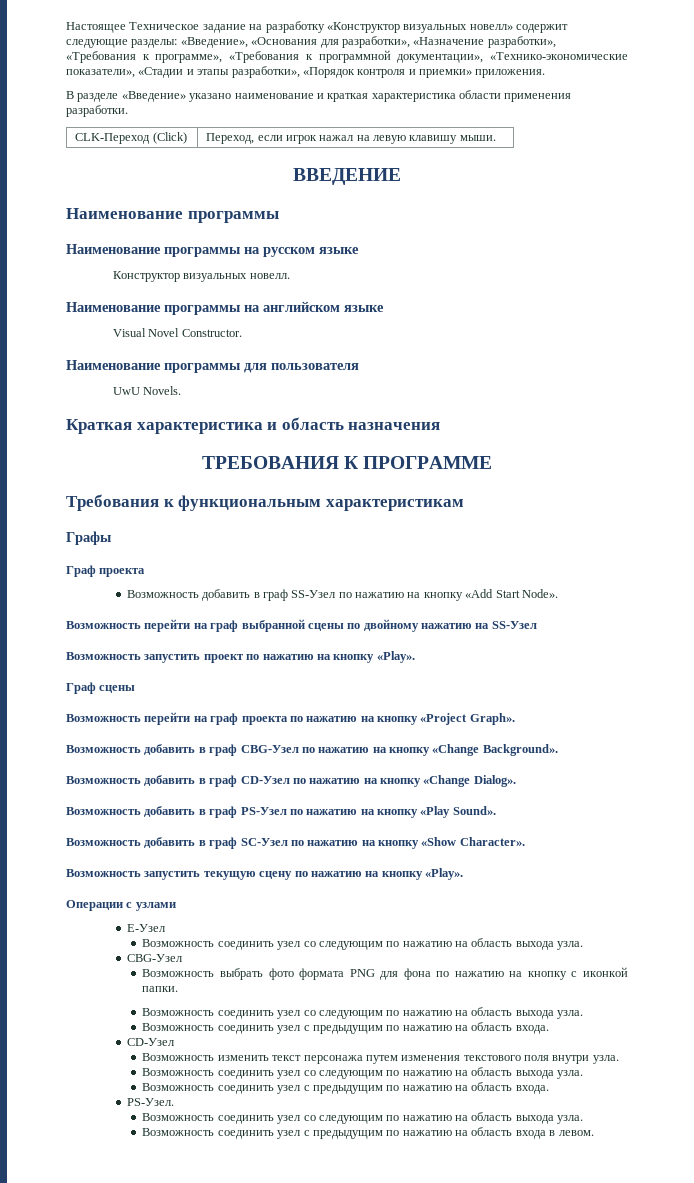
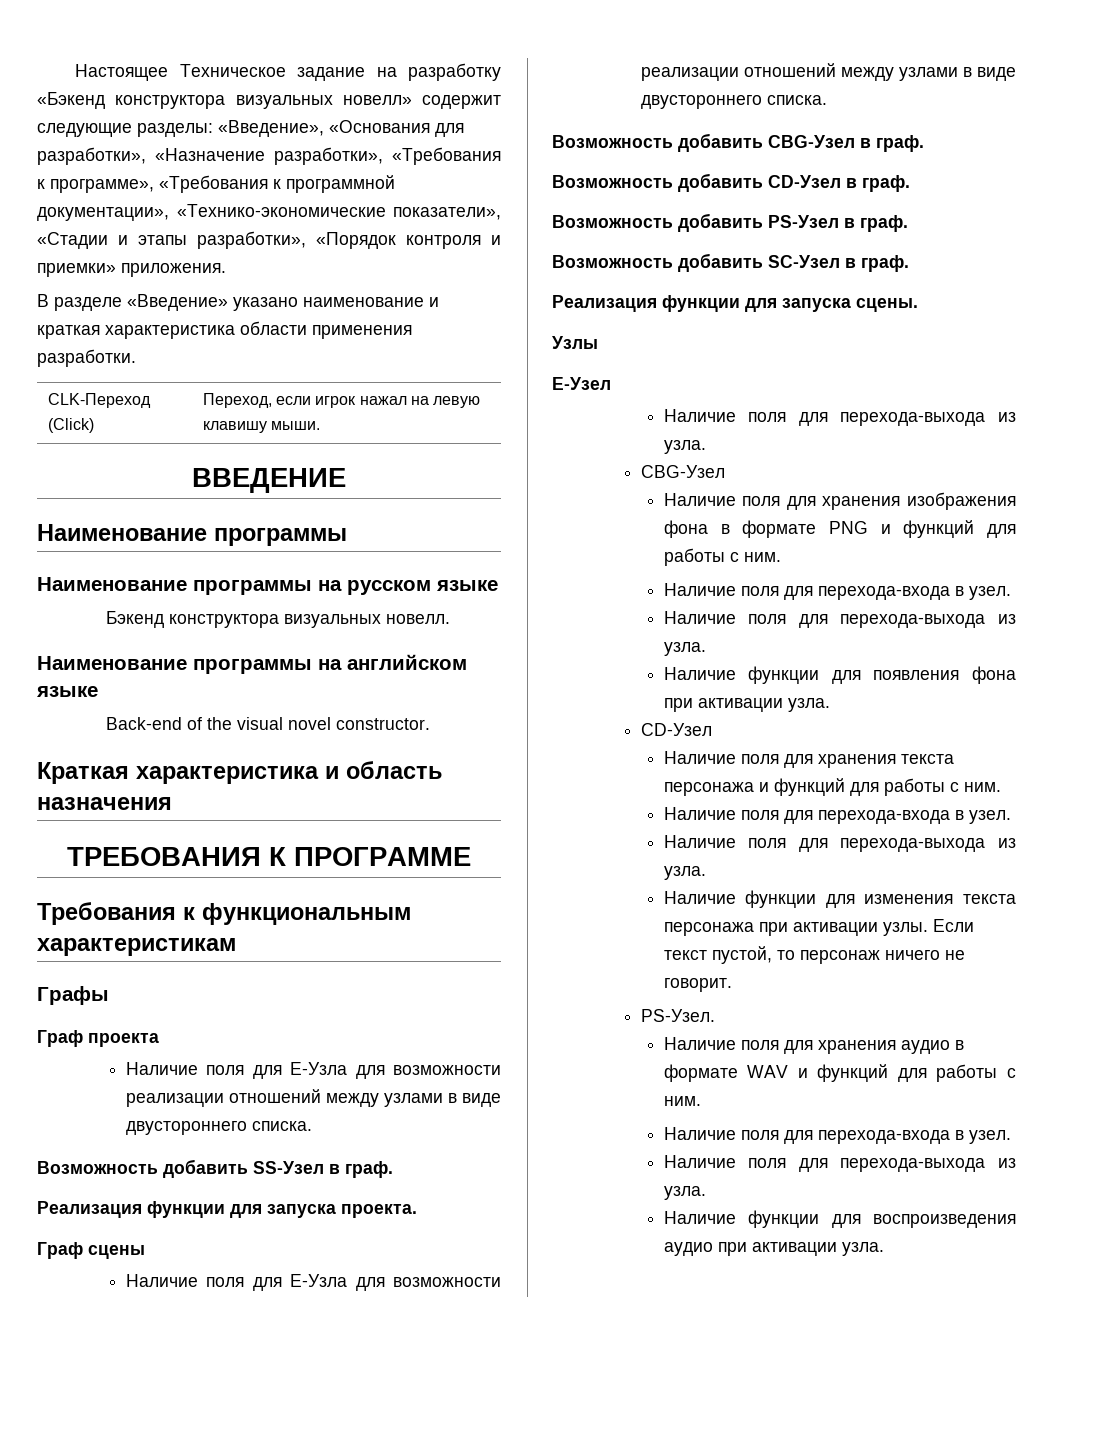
- Настоящее Техническое задание на разработку «Конструктор визуальных новелл» содержит следующие разделы: «Введение», «Основания для разработки», «Назначение разработки», «Требования к программе», «Требования к программной документации», «Технико-экономические показатели», «Стадии и этапы разработки», «Порядок контроля и приемки» приложения.
+ Настоящее Техническое задание на разработку «Бэкенд конструктора визуальных новелл» содержит следующие разделы: «Введение», «Основания для разработки», «Назначение разработки», «Требования к программе», «Требования к программной документации», «Технико-экономические показатели», «Стадии и этапы разработки», «Порядок контроля и приемки» приложения.
- Конструктор визуальных новелл.
+ Бэкенд конструктора визуальных новелл.
- Visual Novel Constructor.
- Наименование программы для пользователя
- UwU Novels.
+ Back-end of the visual novel constructor.
  Граф проекта
- Возможность добавить в граф SS-Узел по нажатию на кнопку «Add Start Node».
- Возможность перейти на граф выбранной сцены по двойному нажатию на SS-Узел
- Возможность запустить проект по нажатию на кнопку «Play».
+ Наличие поля для E-Узла для возможности реализации отношений между узлами в виде двустороннего списка.
+ Возможность добавить SS-Узел в граф.
+ Реализация функции для запуска проекта.
  Граф сцены
- Возможность перейти на граф проекта по нажатию на кнопку «Project Graph».
- Возможность добавить в граф CBG-Узел по нажатию на кнопку «Change Background».
- Возможность добавить в граф CD-Узел по нажатию на кнопку «Change Dialog».
- Возможность добавить в граф PS-Узел по нажатию на кнопку «Play Sound».
- Возможность добавить в граф SC-Узел по нажатию на кнопку «Show Character».
- Возможность запустить текущую сцену по нажатию на кнопку «Play».
- Операции с узлами
+ Наличие поля для E-Узла для возможности реализации отношений между узлами в виде двустороннего списка.
+ Возможность добавить CBG-Узел в граф.
+ Возможность добавить CD-Узел в граф.
+ Возможность добавить PS-Узел в граф.
+ Возможность добавить SC-Узел в граф.
+ Реализация функции для запуска сцены.
+ Узлы
  E-Узел
- Возможность соединить узел cо следующим по нажатию на область выхода узла.
+ Наличие поля для перехода-выхода из узла.
  CBG-Узел
- Возможность выбрать фото формата PNG для фона по нажатию на кнопку с иконкой папки.
- Возможность соединить узел cо следующим по нажатию на область выхода узла.
- Возможность соединить узел с предыдущим по нажатию на область входа.
+ Наличие поля для хранения изображения фона в формате PNG и функций для работы с ним.
+ Наличие поля для перехода-входа в узел.
+ Наличие поля для перехода-выхода из узла.
+ Наличие функции для появления фона при активации узла.
  CD-Узел
- Возможность изменить текст персонажа путем изменения текстового поля внутри узла.
- Возможность соединить узел cо следующим по нажатию на область выхода узла.
- Возможность соединить узел с предыдущим по нажатию на область входа.
+ Наличие поля для хранения текста персонажа и функций для работы с ним.
+ Наличие поля для перехода-входа в узел.
+ Наличие поля для перехода-выхода из узла.
+ Наличие функции для изменения текста персонажа при активации узлы. Если текст пустой, то персонаж ничего не говорит.
  PS-Узел.
- Возможность соединить узел cо следующим по нажатию на область выхода узла.
- Возможность соединить узел с предыдущим по нажатию на область входа в левом.
+ Наличие поля для хранения аудио в формате WAV и функций для работы с ним.
+ Наличие поля для перехода-входа в узел.
+ Наличие поля для перехода-выхода из узла.
+ Наличие функции для воспроизведения аудио при активации узла.

